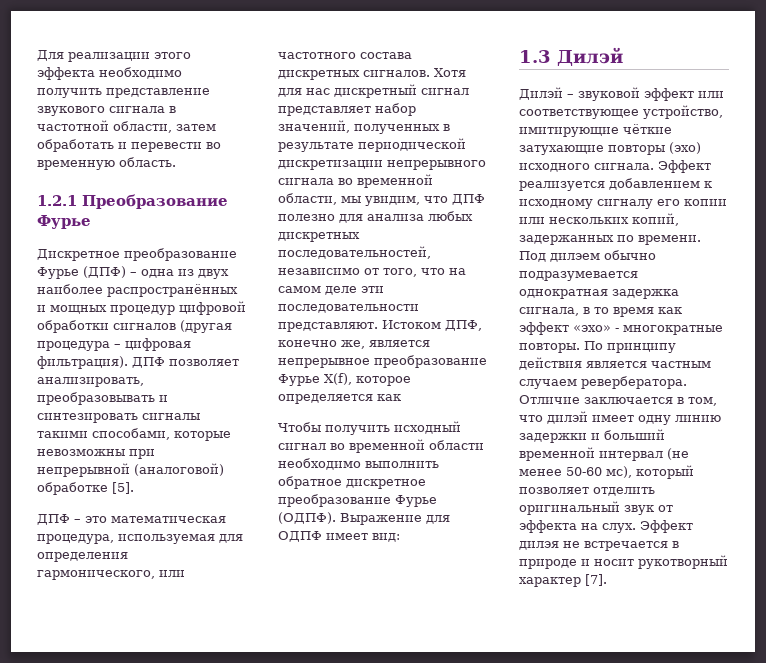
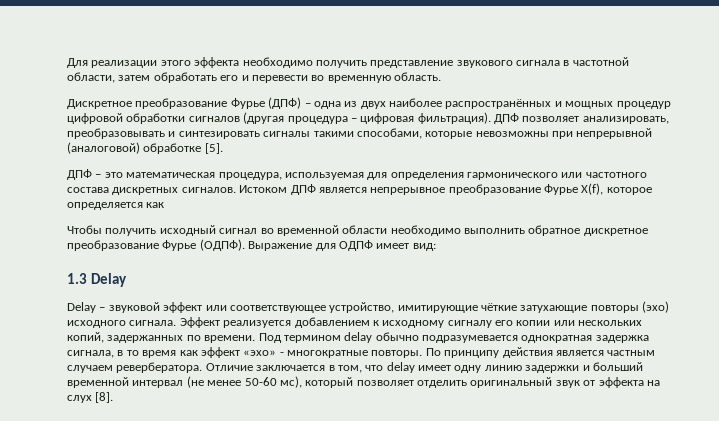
- Для реализации этого эффекта необходимо получить представление звукового сигнала в частотной области, затем обработать и перевести во временную область.
+ Для реализации этого эффекта необходимо получить представление звукового сигнала в частотной области, затем обработать его и перевести во временную область.
- 1.2.1 Преобразование Фурье
- ДПФ – это математическая процедура, используемая для определения гармонического, или частотного состава дискретных сигналов.
+ ДПФ – это математическая процедура, используемая для определения гармонического или частотного состава дискретных сигналов.
- Хотя для нас дискретный сигнал представляет набор значений, полученных в результате периодической дискретизации непрерывного сигнала во временной области, мы увидим, что ДПФ полезно для анализа любых дискретных последовательностей, независимо от того, что на самом деле эти последовательности представляют. Истоком ДПФ, конечно же, является непрерывное преобразование Фурье X(f), которое определяется как
+ Истоком ДПФ является непрерывное преобразование Фурье X(f), которое определяется как
- 1.3 Дилэй
- Дилэй – звуковой эффект или соответствующее устройство, имитирующие чёткие затухающие повторы (эхо) исходного сигнала.
+ 1.3 Delay
+ Delay – звуковой эффект или соответствующее устройство, имитирующие чёткие затухающие повторы (эхо) исходного сигнала.
- Под дилэем обычно подразумевается однократная задержка сигнала, в то время как эффект «эхо» - многократные повторы.
+ Под термином delay обычно подразумевается однократная задержка сигнала, в то время как эффект «эхо» - многократные повторы.
- Отличие заключается в том, что дилэй имеет одну линию задержки и больший временной интервал (не менее 50-60 мс), который позволяет отделить оригинальный звук от эффекта на слух. Эффект дилэя не встречается в природе и носит рукотворный характер [7].
+ Отличие заключается в том, что delay имеет одну линию задержки и больший временной интервал (не менее 50-60 мс), который позволяет отделить оригинальный звук от эффекта на слух [8].

